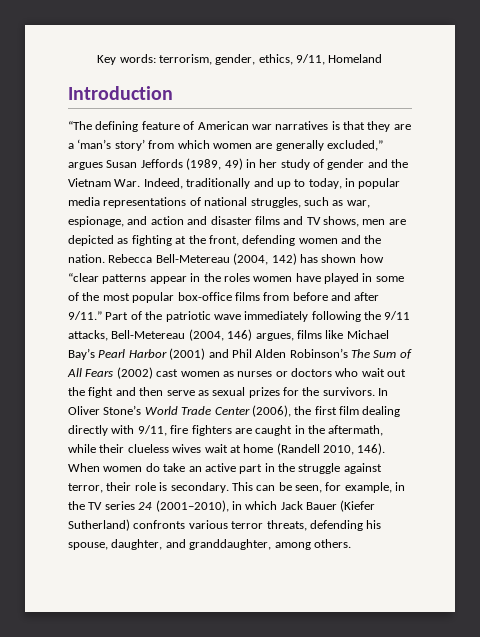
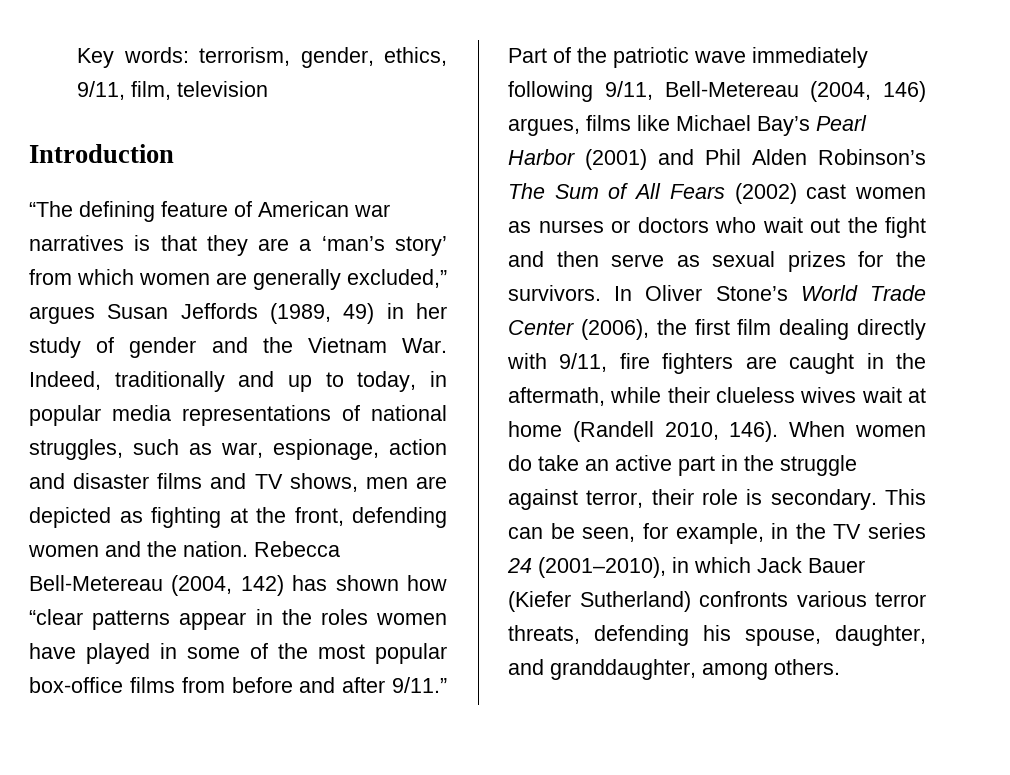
- Key words: terrorism, gender, ethics, 9/11, Homeland
+ Key words: terrorism, gender, ethics, 9/11, film, television
- “The defining feature of American war narratives is that they are a ‘man’s story’ from which women are generally excluded,” argues Susan Jeffords (1989, 49) in her study of gender and the Vietnam War. Indeed, traditionally and up to today, in popular media representations of national struggles, such as war, espionage, and action and disaster films and TV shows, men are depicted as fighting at the front, defending women and the nation.
+ “The defining feature of American war narratives is that they are a ‘man’s story’ from which women are generally excluded,” argues Susan Jeffords (1989, 49) in her study of gender and the Vietnam War. Indeed, traditionally and up to today, in popular media representations of national struggles, such as war, espionage, action and disaster films and TV shows, men are depicted as fighting at the front, defending women and the nation.
- Part of the patriotic wave immediately following the 9/11 attacks, Bell-Metereau (2004, 146) argues, films like Michael Bay’s Pearl Harbor (2001) and Phil Alden Robinson’s The Sum of All Fears (2002) cast women as nurses or doctors who wait out the fight and then serve as sexual prizes for the survivors.
+ Part of the patriotic wave immediately following 9/11, Bell-Metereau (2004, 146) argues, films like Michael Bay’s Pearl Harbor (2001) and Phil Alden Robinson’s The Sum of All Fears (2002) cast women as nurses or doctors who wait out the fight and then serve as sexual prizes for the survivors.

